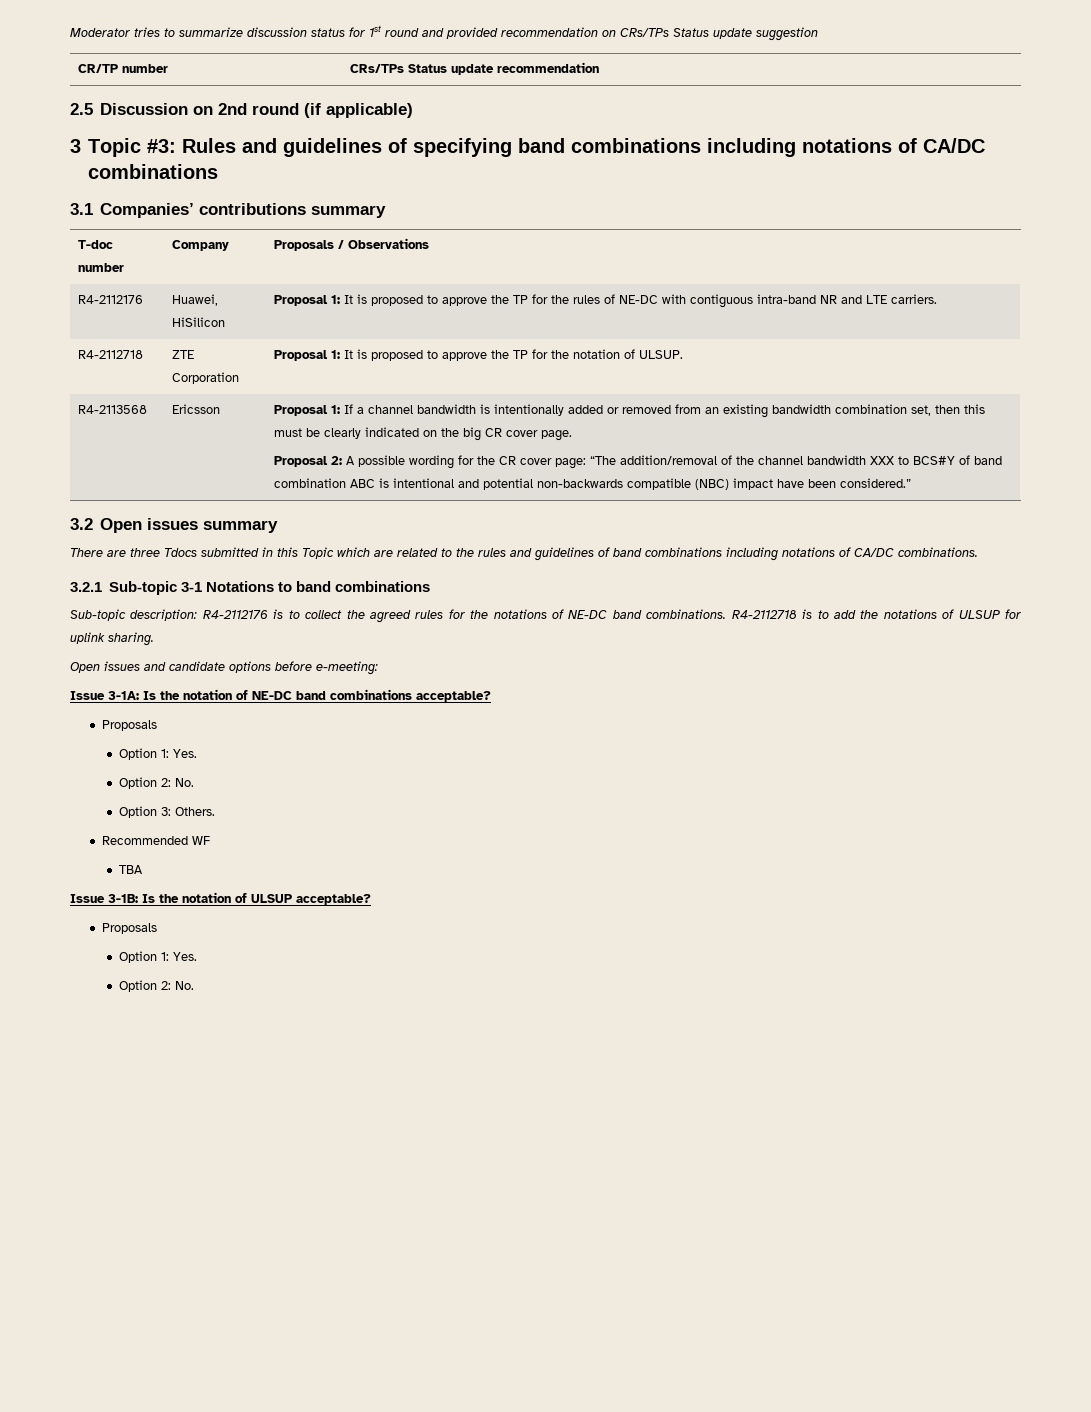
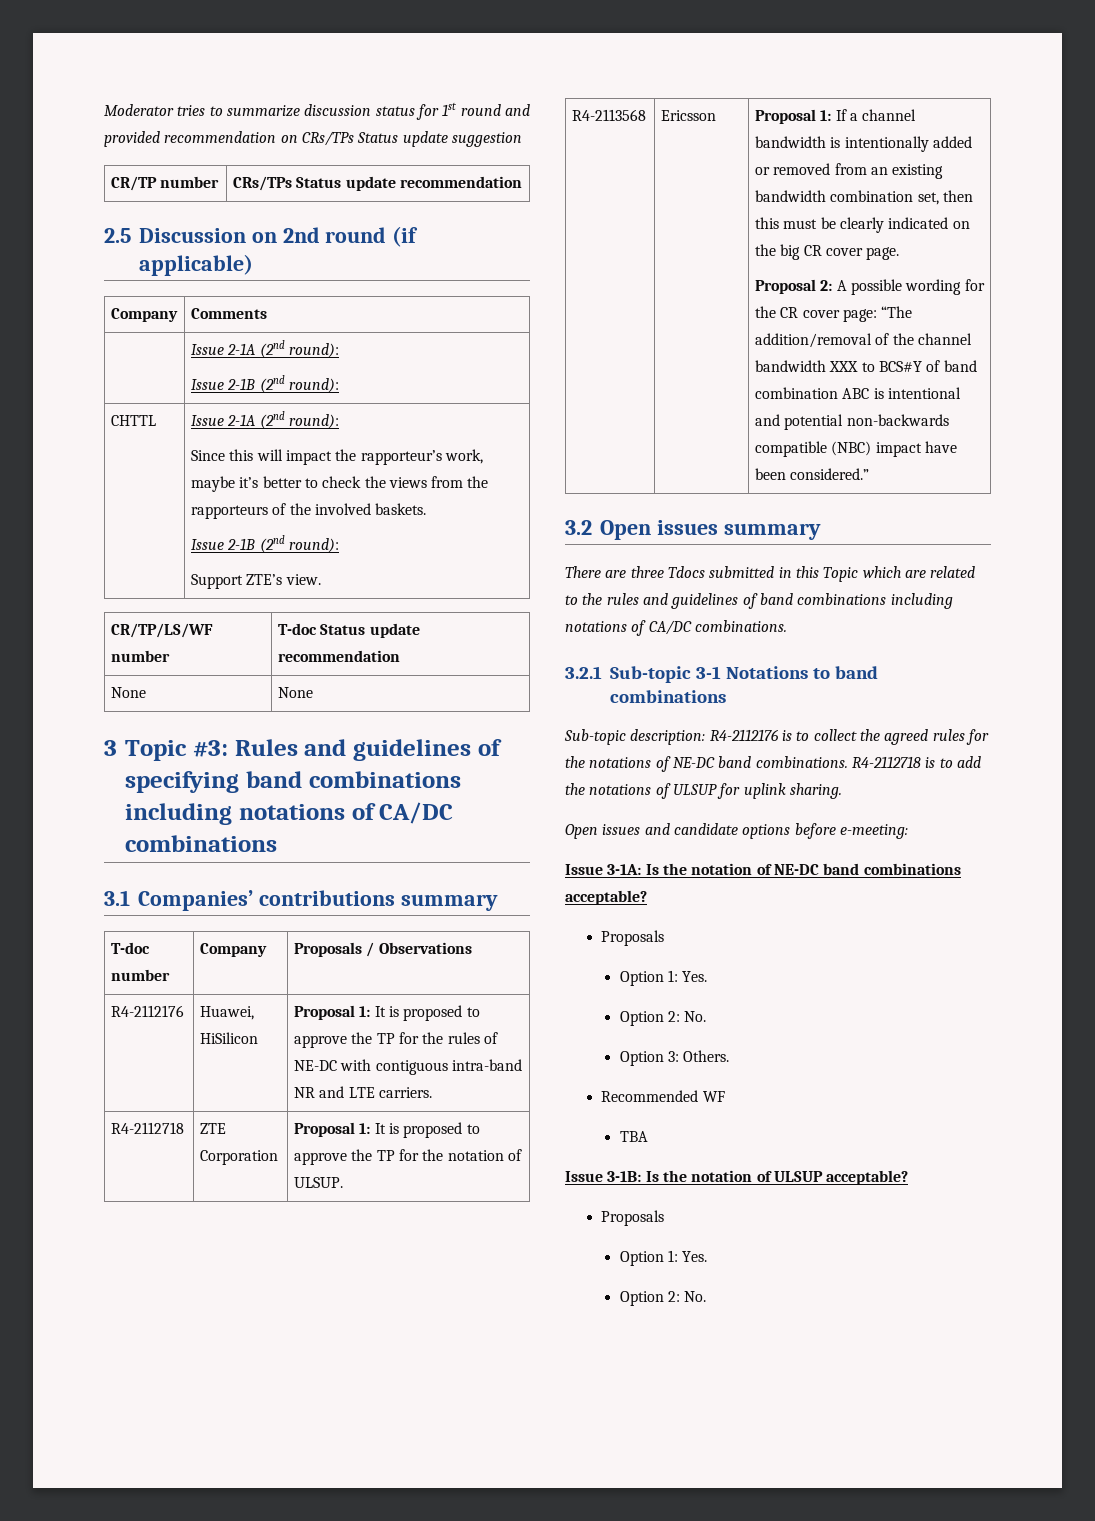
+ Company | Comments
+ | Issue 2-1A (2nd round):
+ Issue 2-1B (2nd round):
+ CHTTL | Issue 2-1A (2nd round):
+ Since this will impact the rapporteur’s work, maybe it’s better to check the views from the rapporteurs of the involved baskets.
+ Issue 2-1B (2nd round):
+ Support ZTE’s view.
+ CR/TP/LS/WF number | T-doc Status update recommendation
+ None | None

